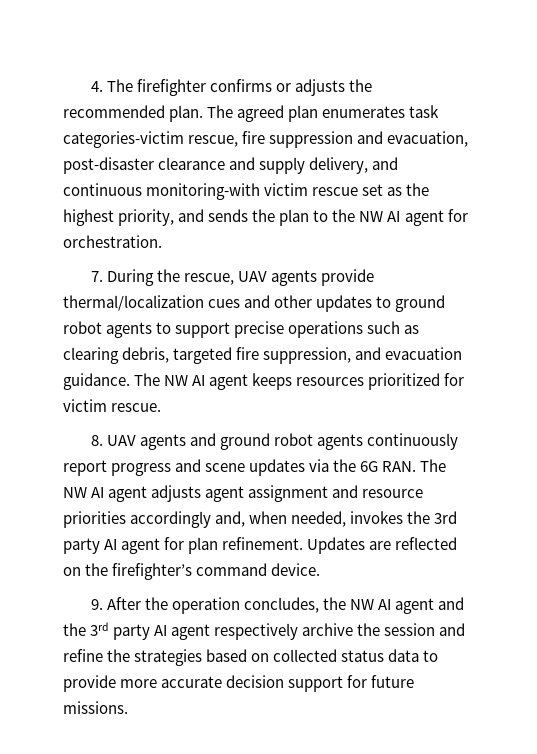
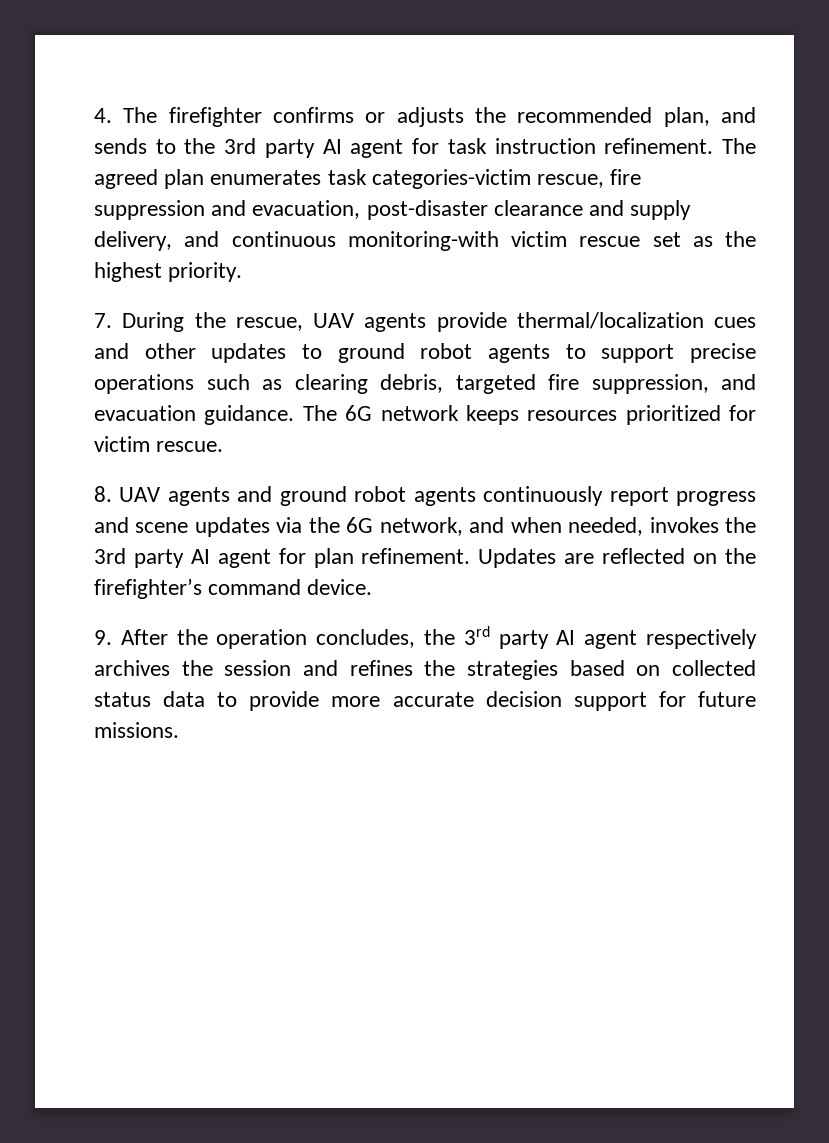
- 4. The firefighter confirms or adjusts the recommended plan.
+ 4. The firefighter confirms or adjusts the recommended plan, and sends to the 3rd party AI agent for task instruction refinement.
- The agreed plan enumerates task categories-victim rescue, fire suppression and evacuation, post-disaster clearance and supply delivery, and continuous monitoring-with victim rescue set as the highest priority, and sends the plan to the NW AI agent for orchestration.
+ The agreed plan enumerates task categories-victim rescue, fire suppression and evacuation, post-disaster clearance and supply delivery, and continuous monitoring-with victim rescue set as the highest priority.
- The NW AI agent keeps resources prioritized for victim rescue.
+ The 6G network keeps resources prioritized for victim rescue.
- 8. UAV agents and ground robot agents continuously report progress and scene updates via the 6G RAN. The NW AI agent adjusts agent assignment and resource priorities accordingly and, when needed, invokes the 3rd party AI agent for plan refinement.
+ 8. UAV agents and ground robot agents continuously report progress and scene updates via the 6G network, and when needed, invokes the 3rd party AI agent for plan refinement.
- 9. After the operation concludes, the NW AI agent and the 3rd party AI agent respectively archive the session and refine the strategies based on collected status data to provide more accurate decision support for future missions.
+ 9. After the operation concludes, the 3rd party AI agent respectively archives the session and refines the strategies based on collected status data to provide more accurate decision support for future missions.

